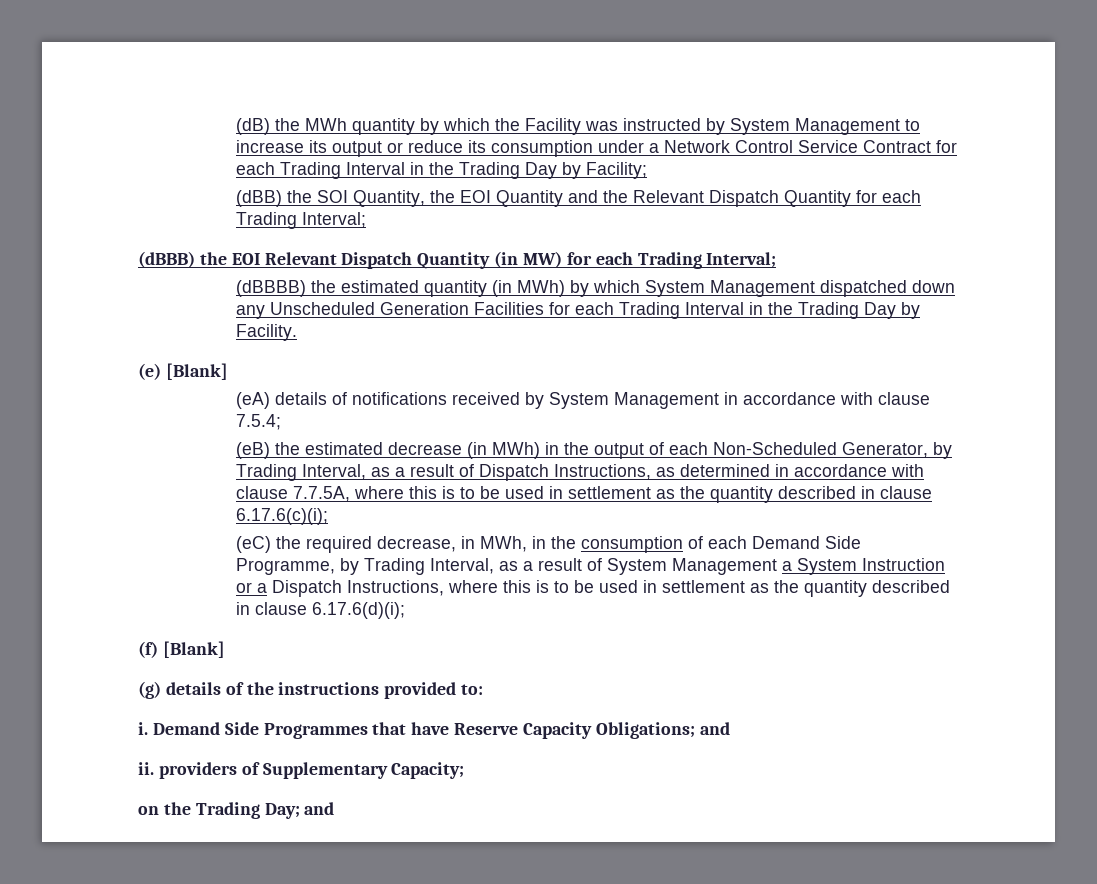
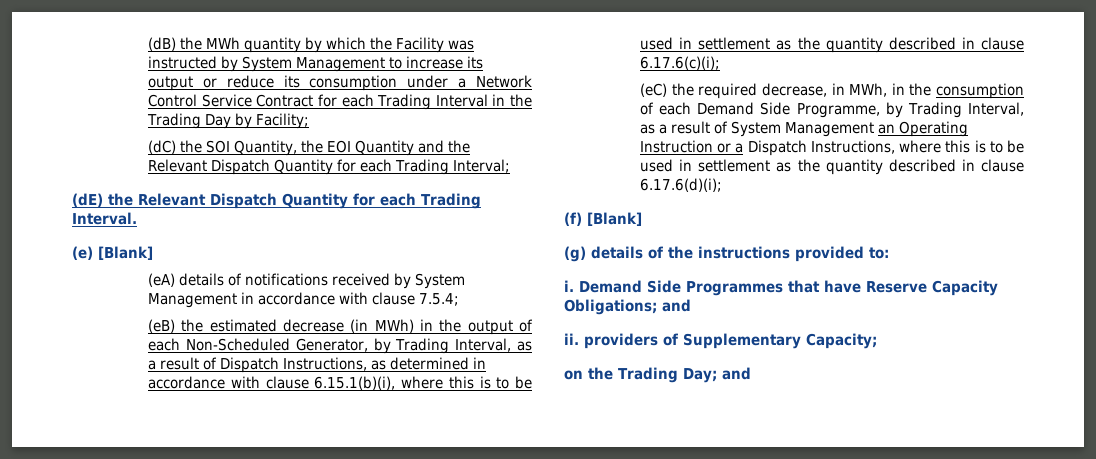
- (dBB) the SOI Quantity, the EOI Quantity and the Relevant Dispatch Quantity for each Trading Interval;
+ (dC) the SOI Quantity, the EOI Quantity and the Relevant Dispatch Quantity for each Trading Interval;
- (dBBB) the EOI Relevant Dispatch Quantity (in MW) for each Trading Interval;
- (dBBBB) the estimated quantity (in MWh) by which System Management dispatched down any Unscheduled Generation Facilities for each Trading Interval in the Trading Day by Facility.
+ (dE) the Relevant Dispatch Quantity for each Trading Interval.
- (eB) the estimated decrease (in MWh) in the output of each Non-Scheduled Generator, by Trading Interval, as a result of Dispatch Instructions, as determined in accordance with clause 7.7.5A, where this is to be used in settlement as the quantity described in clause 6.17.6(c)(i);
+ (eB) the estimated decrease (in MWh) in the output of each Non-Scheduled Generator, by Trading Interval, as a result of Dispatch Instructions, as determined in accordance with clause 6.15.1(b)(i), where this is to be used in settlement as the quantity described in clause 6.17.6(c)(i);
- (eC) the required decrease, in MWh, in the consumption of each Demand Side Programme, by Trading Interval, as a result of System Management a System Instruction or a Dispatch Instructions, where this is to be used in settlement as the quantity described in clause 6.17.6(d)(i);
+ (eC) the required decrease, in MWh, in the consumption of each Demand Side Programme, by Trading Interval, as a result of System Management an Operating Instruction or a Dispatch Instructions, where this is to be used in settlement as the quantity described in clause 6.17.6(d)(i);

